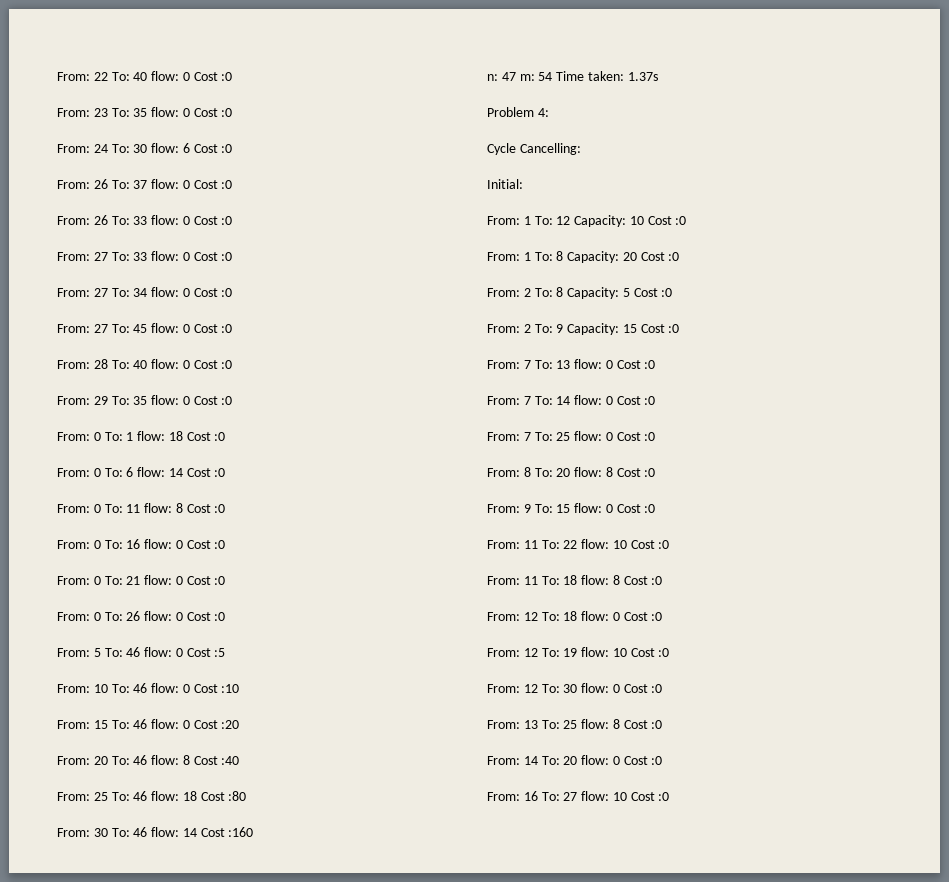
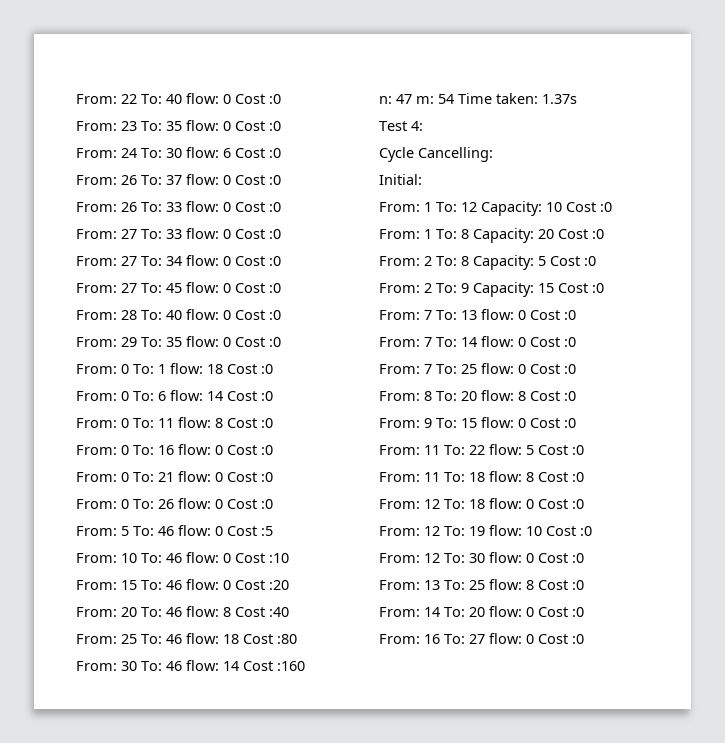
- Problem 4:
+ Test 4:
- From: 11 To: 22 flow: 10 Cost :0
+ From: 11 To: 22 flow: 5 Cost :0
- From: 16 To: 27 flow: 10 Cost :0
+ From: 16 To: 27 flow: 0 Cost :0

